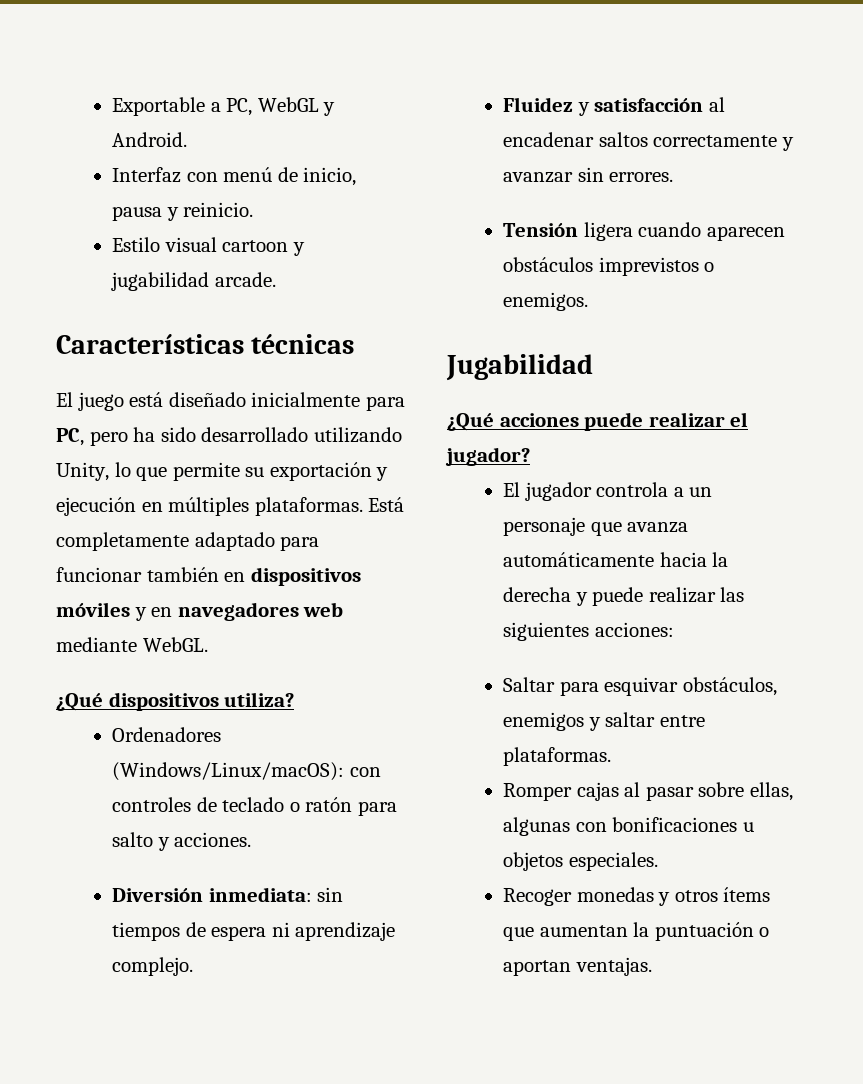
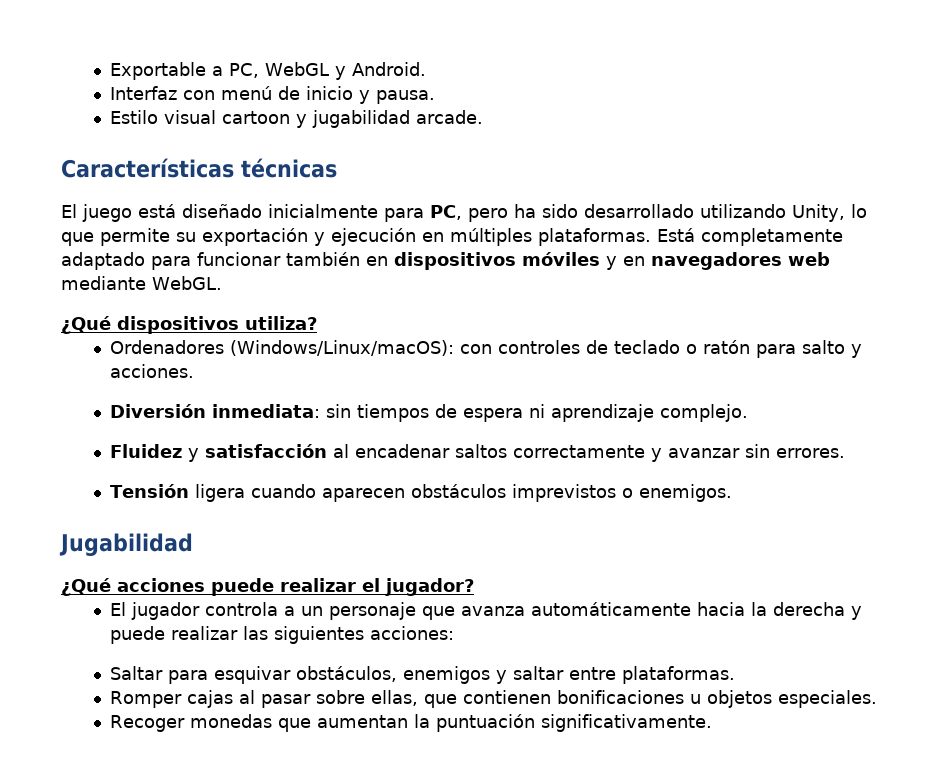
- Interfaz con menú de inicio, pausa y reinicio.
+ Interfaz con menú de inicio y pausa.
- Romper cajas al pasar sobre ellas, algunas con bonificaciones u objetos especiales.
+ Romper cajas al pasar sobre ellas, que contienen bonificaciones u objetos especiales.
- Recoger monedas y otros ítems que aumentan la puntuación o aportan ventajas.
+ Recoger monedas que aumentan la puntuación significativamente.

